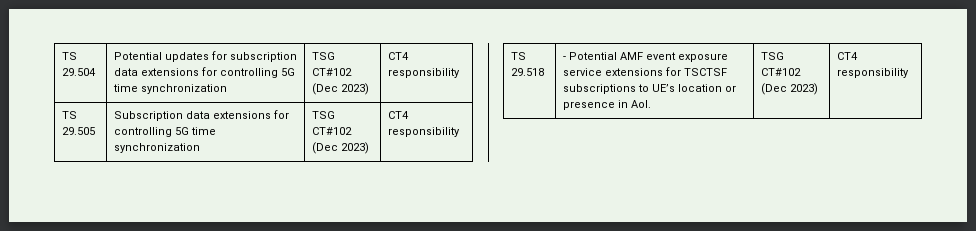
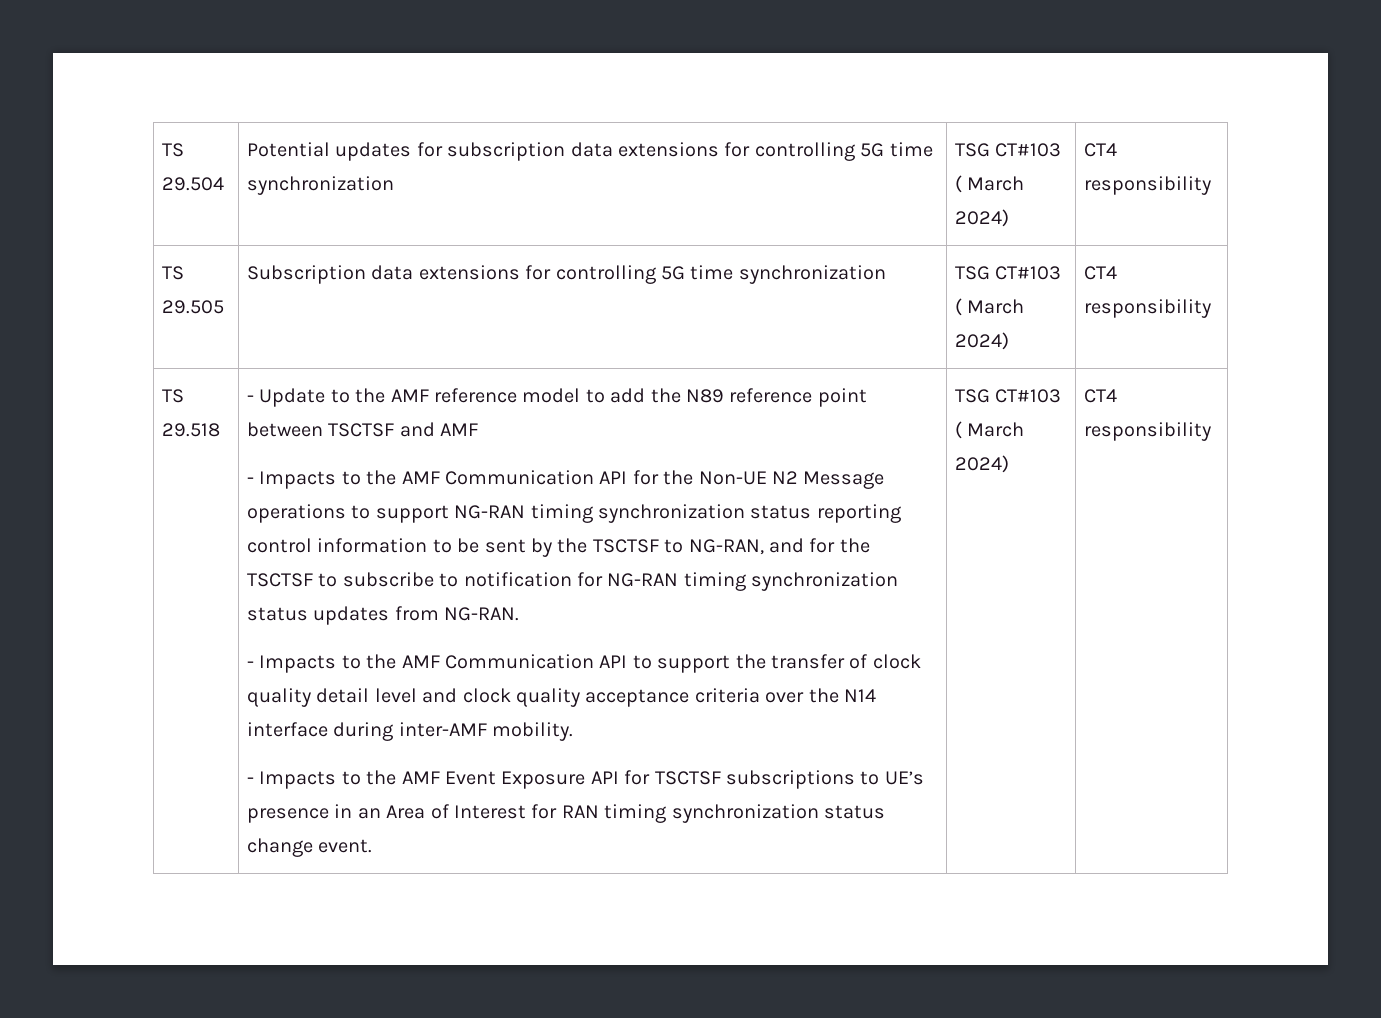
- TS 29.504 | Potential updates for subscription data extensions for controlling 5G time synchronization | TSG CT#102 (Dec 2023) | CT4 responsibility
+ TS 29.504 | Potential updates for subscription data extensions for controlling 5G time synchronization | TSG CT#103 ( March 2024) | CT4 responsibility
- TS 29.505 | Subscription data extensions for controlling 5G time synchronization | TSG CT#102 (Dec 2023) | CT4 responsibility
+ TS 29.505 | Subscription data extensions for controlling 5G time synchronization | TSG CT#103 ( March 2024) | CT4 responsibility
- - Potential AMF event exposure service extensions for TSCTSF subscriptions to UE’s location or presence in AoI. | TSG CT#102 (Dec 2023)
+ - Update to the AMF reference model to add the N89 reference point between TSCTSF and AMF
+ - Impacts to the AMF Communication API for the Non-UE N2 Message operations to support NG-RAN timing synchronization status reporting control information to be sent by the TSCTSF to NG-RAN, and for the TSCTSF to subscribe to notification for NG-RAN timing synchronization status updates from NG-RAN.
+ - Impacts to the AMF Communication API to support the transfer of clock quality detail level and clock quality acceptance criteria over the N14 interface during inter-AMF mobility.
+ - Impacts to the AMF Event Exposure API for TSCTSF subscriptions to UE’s presence in an Area of Interest for RAN timing synchronization status change event. | TSG CT#103 ( March 2024)

